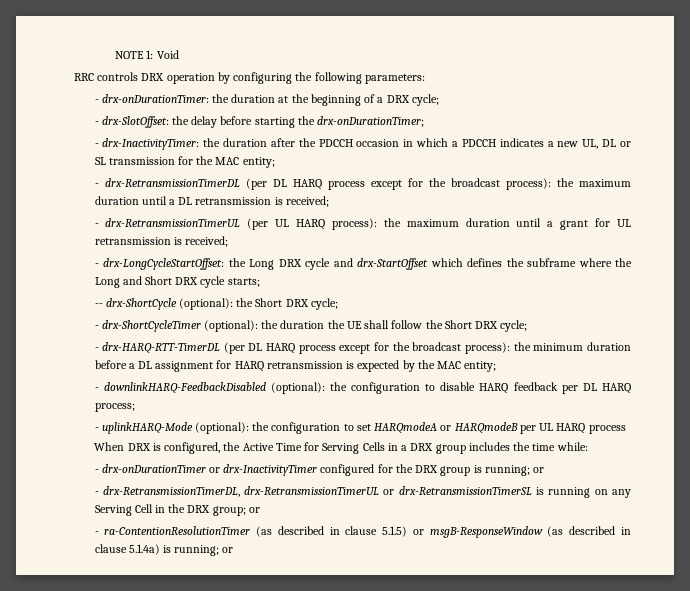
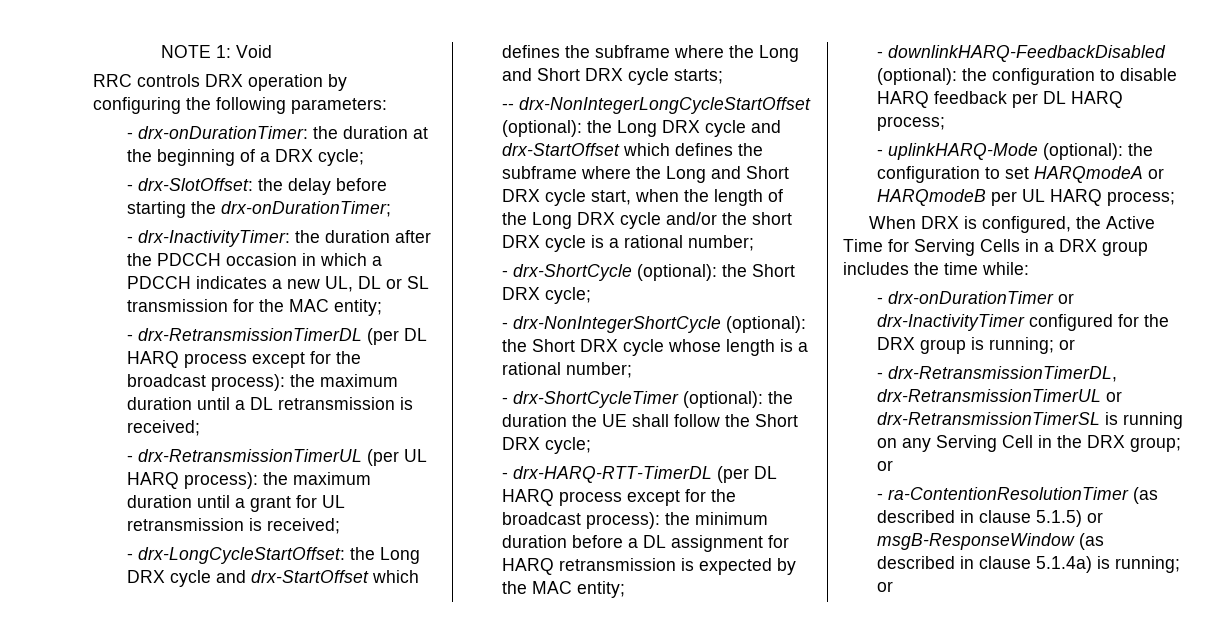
- -- drx-ShortCycle (optional): the Short DRX cycle;
+ -- drx-NonIntegerLongCycleStartOffset (optional): the Long DRX cycle and drx-StartOffset which defines the subframe where the Long and Short DRX cycle start, when the length of the Long DRX cycle and/or the short DRX cycle is a rational number;
+ - drx-ShortCycle (optional): the Short DRX cycle;
+ - drx-NonIntegerShortCycle (optional): the Short DRX cycle whose length is a rational number;
- - uplinkHARQ-Mode (optional): the configuration to set HARQmodeA or HARQmodeB per UL HARQ process
+ - uplinkHARQ-Mode (optional): the configuration to set HARQmodeA or HARQmodeB per UL HARQ process;

